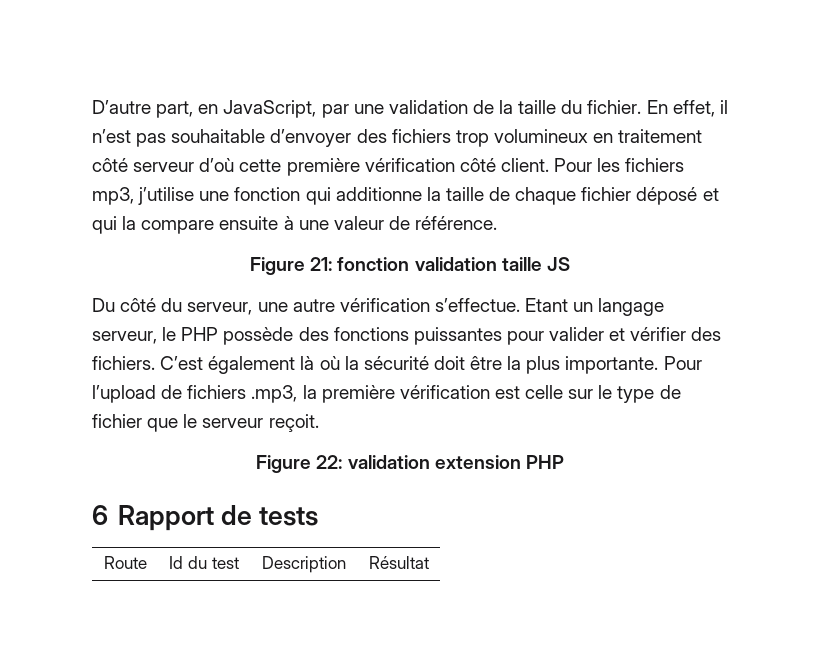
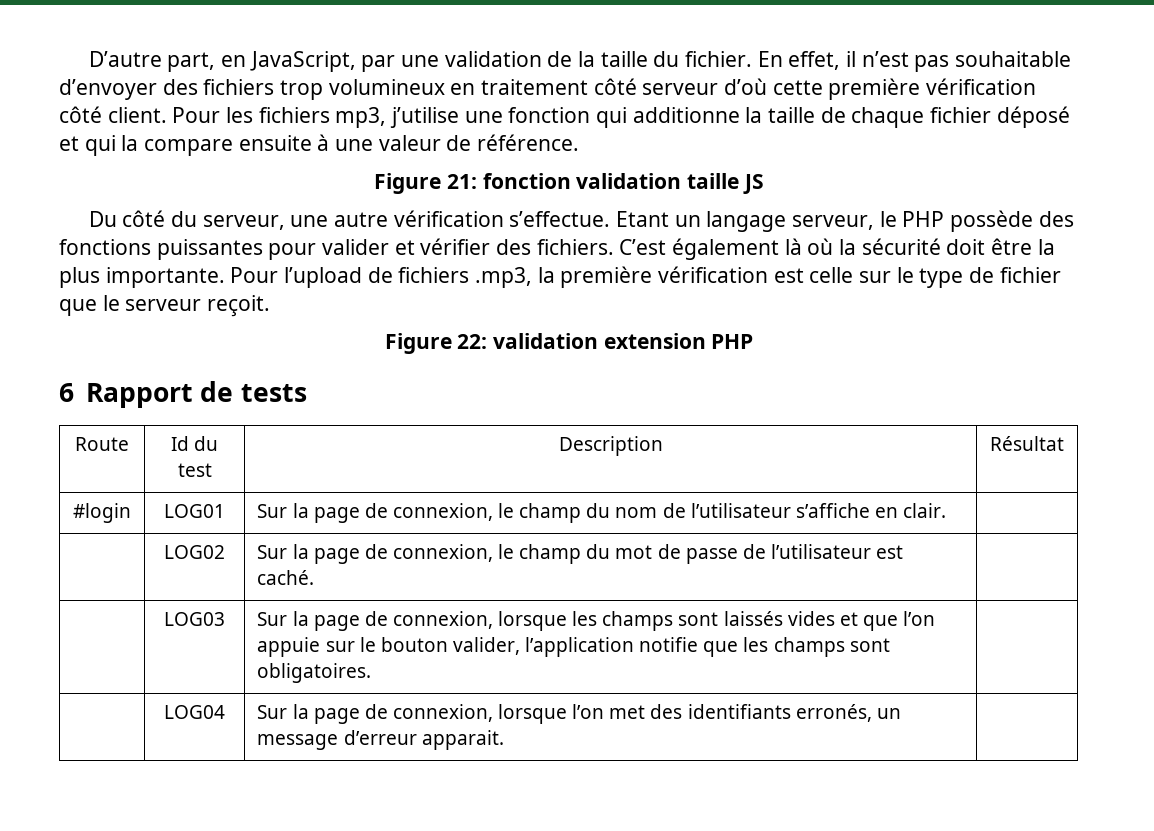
+ #login | LOG01 | Sur la page de connexion, le champ du nom de l’utilisateur s’affiche en clair. |
+ | LOG02 | Sur la page de connexion, le champ du mot de passe de l’utilisateur est caché. |
+ | LOG03 | Sur la page de connexion, lorsque les champs sont laissés vides et que l’on appuie sur le bouton valider, l’application notifie que les champs sont obligatoires. |
+ | LOG04 | Sur la page de connexion, lorsque l’on met des identifiants erronés, un message d’erreur apparait. |

